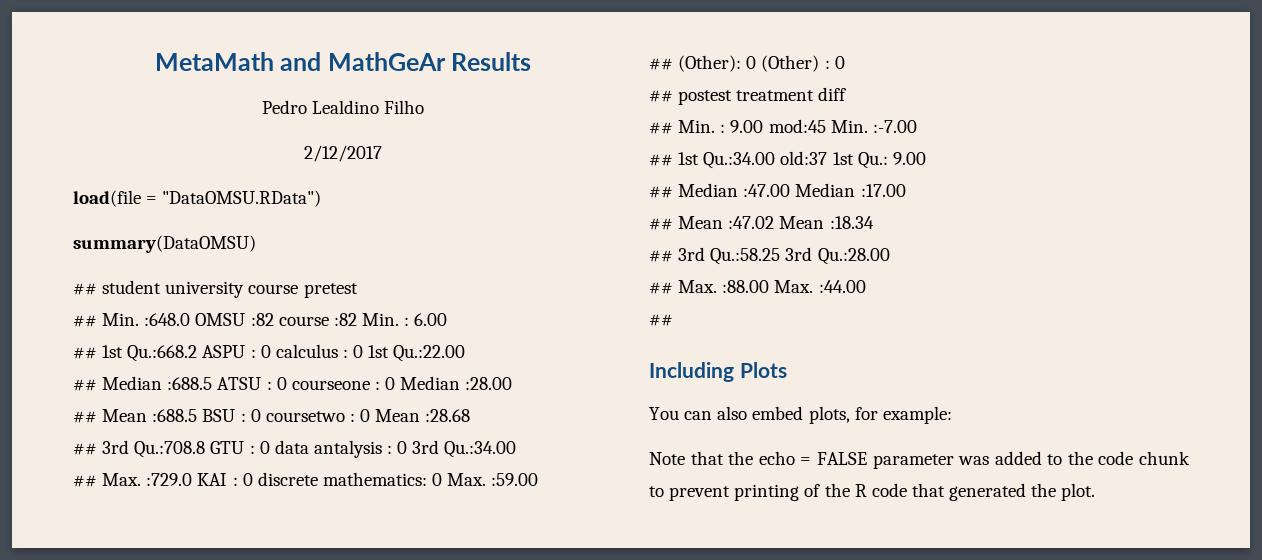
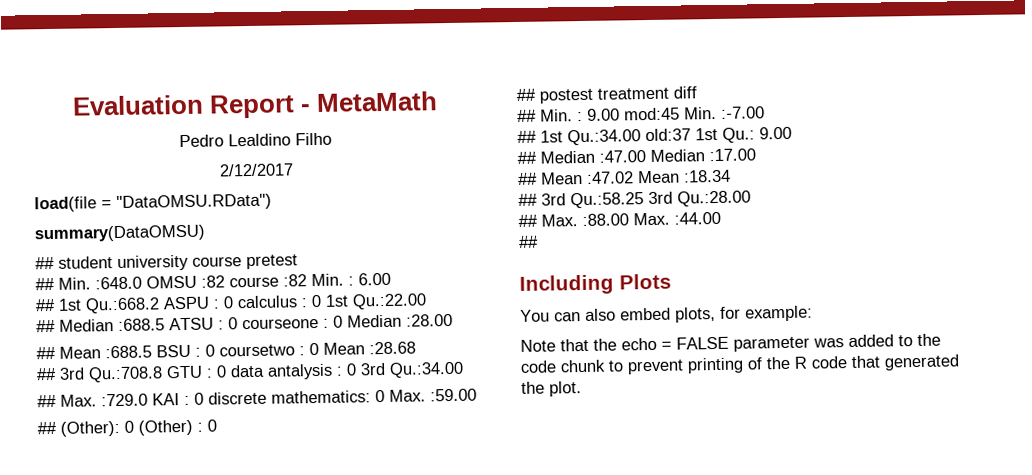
- MetaMath and MathGeAr Results
+ Evaluation Report - MetaMath

